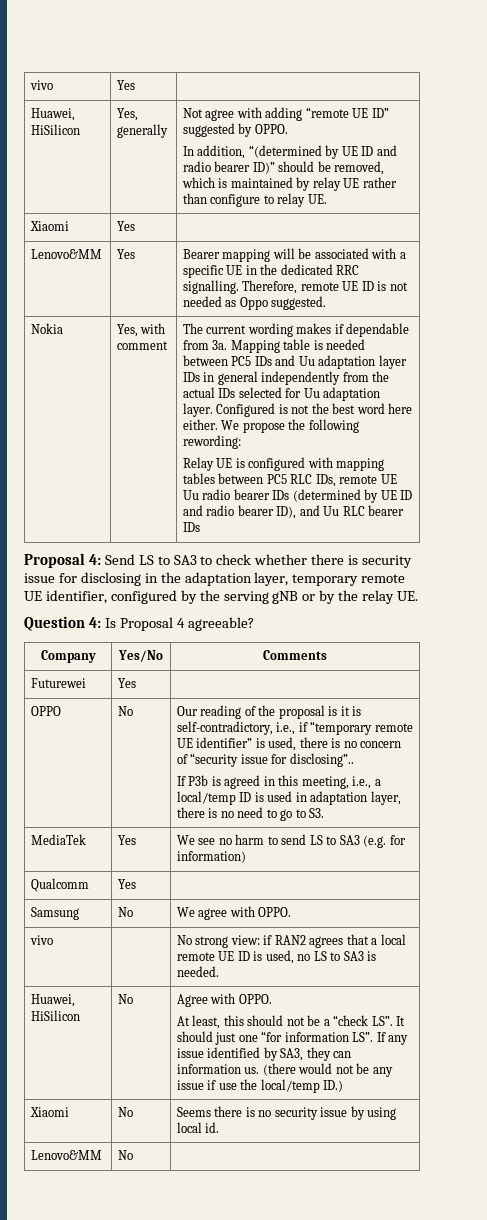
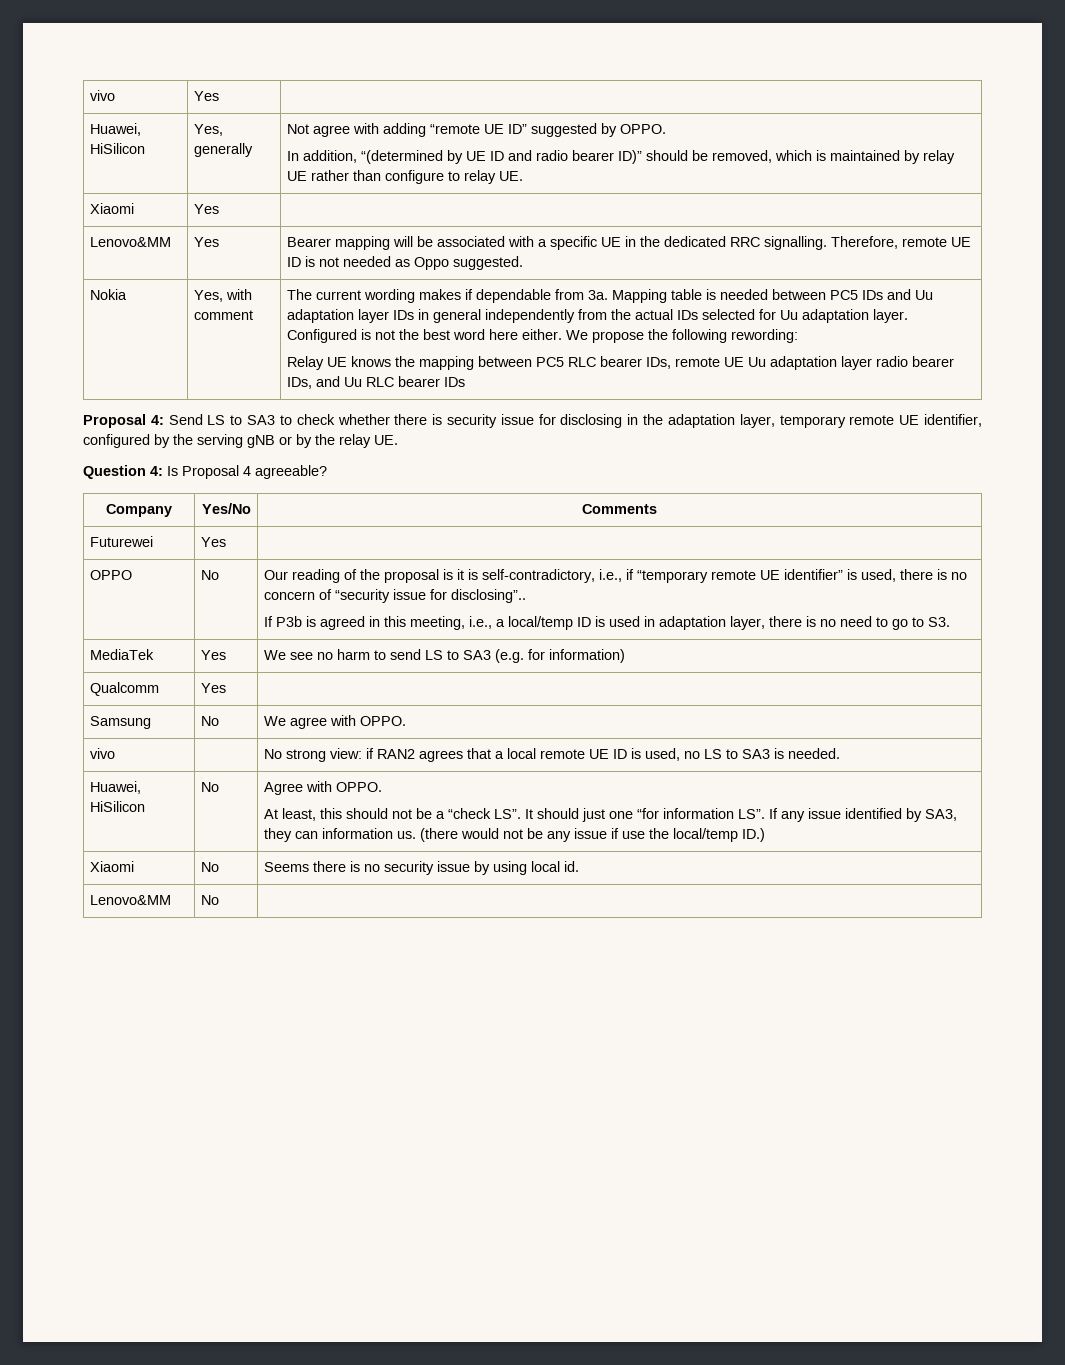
- Relay UE is configured with mapping tables between PC5 RLC IDs, remote UE Uu radio bearer IDs (determined by UE ID and radio bearer ID), and Uu RLC bearer IDs
+ Relay UE knows the mapping between PC5 RLC bearer IDs, remote UE Uu adaptation layer radio bearer IDs, and Uu RLC bearer IDs

